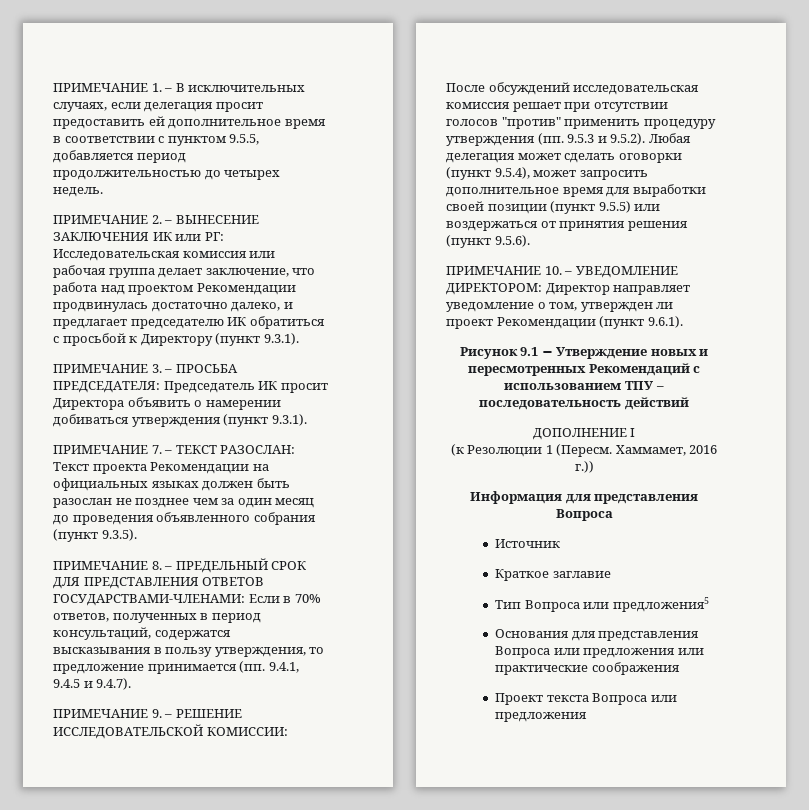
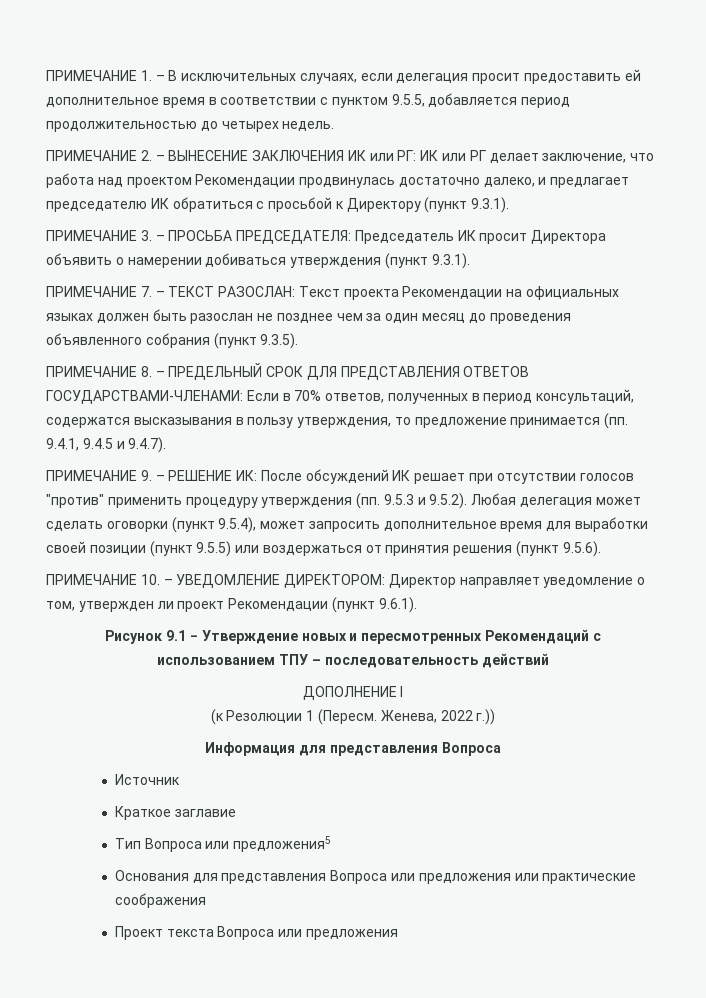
- ПРИМЕЧАНИЕ 2. – ВЫНЕСЕНИЕ ЗАКЛЮЧЕНИЯ ИК или РГ: Исследовательская комиссия или рабочая группа делает заключение, что работа над проектом Рекомендации продвинулась достаточно далеко, и предлагает председателю ИК обратиться с просьбой к Директору (пункт 9.3.1).
+ ПРИМЕЧАНИЕ 2. – ВЫНЕСЕНИЕ ЗАКЛЮЧЕНИЯ ИК или РГ: ИК или РГ делает заключение, что работа над проектом Рекомендации продвинулась достаточно далеко, и предлагает председателю ИК обратиться с просьбой к Директору (пункт 9.3.1).
- ПРИМЕЧАНИЕ 9. – РЕШЕНИЕ ИССЛЕДОВАТЕЛЬСКОЙ КОМИССИИ: После обсуждений исследовательская комиссия решает при отсутствии голосов "против" применить процедуру утверждения (пп. 9.5.3 и 9.5.2). Любая делегация может сделать оговорки (пункт 9.5.4), может запросить дополнительное время для выработки своей позиции (пункт 9.5.5) или воздержаться от принятия решения (пункт 9.5.6).
+ ПРИМЕЧАНИЕ 9. – РЕШЕНИЕ ИК: После обсуждений ИК решает при отсутствии голосов "против" применить процедуру утверждения (пп. 9.5.3 и 9.5.2). Любая делегация может сделать оговорки (пункт 9.5.4), может запросить дополнительное время для выработки своей позиции (пункт 9.5.5) или воздержаться от принятия решения (пункт 9.5.6).
- Хаммамет, 2016 г.))
+ Женева, 2022 г.))

